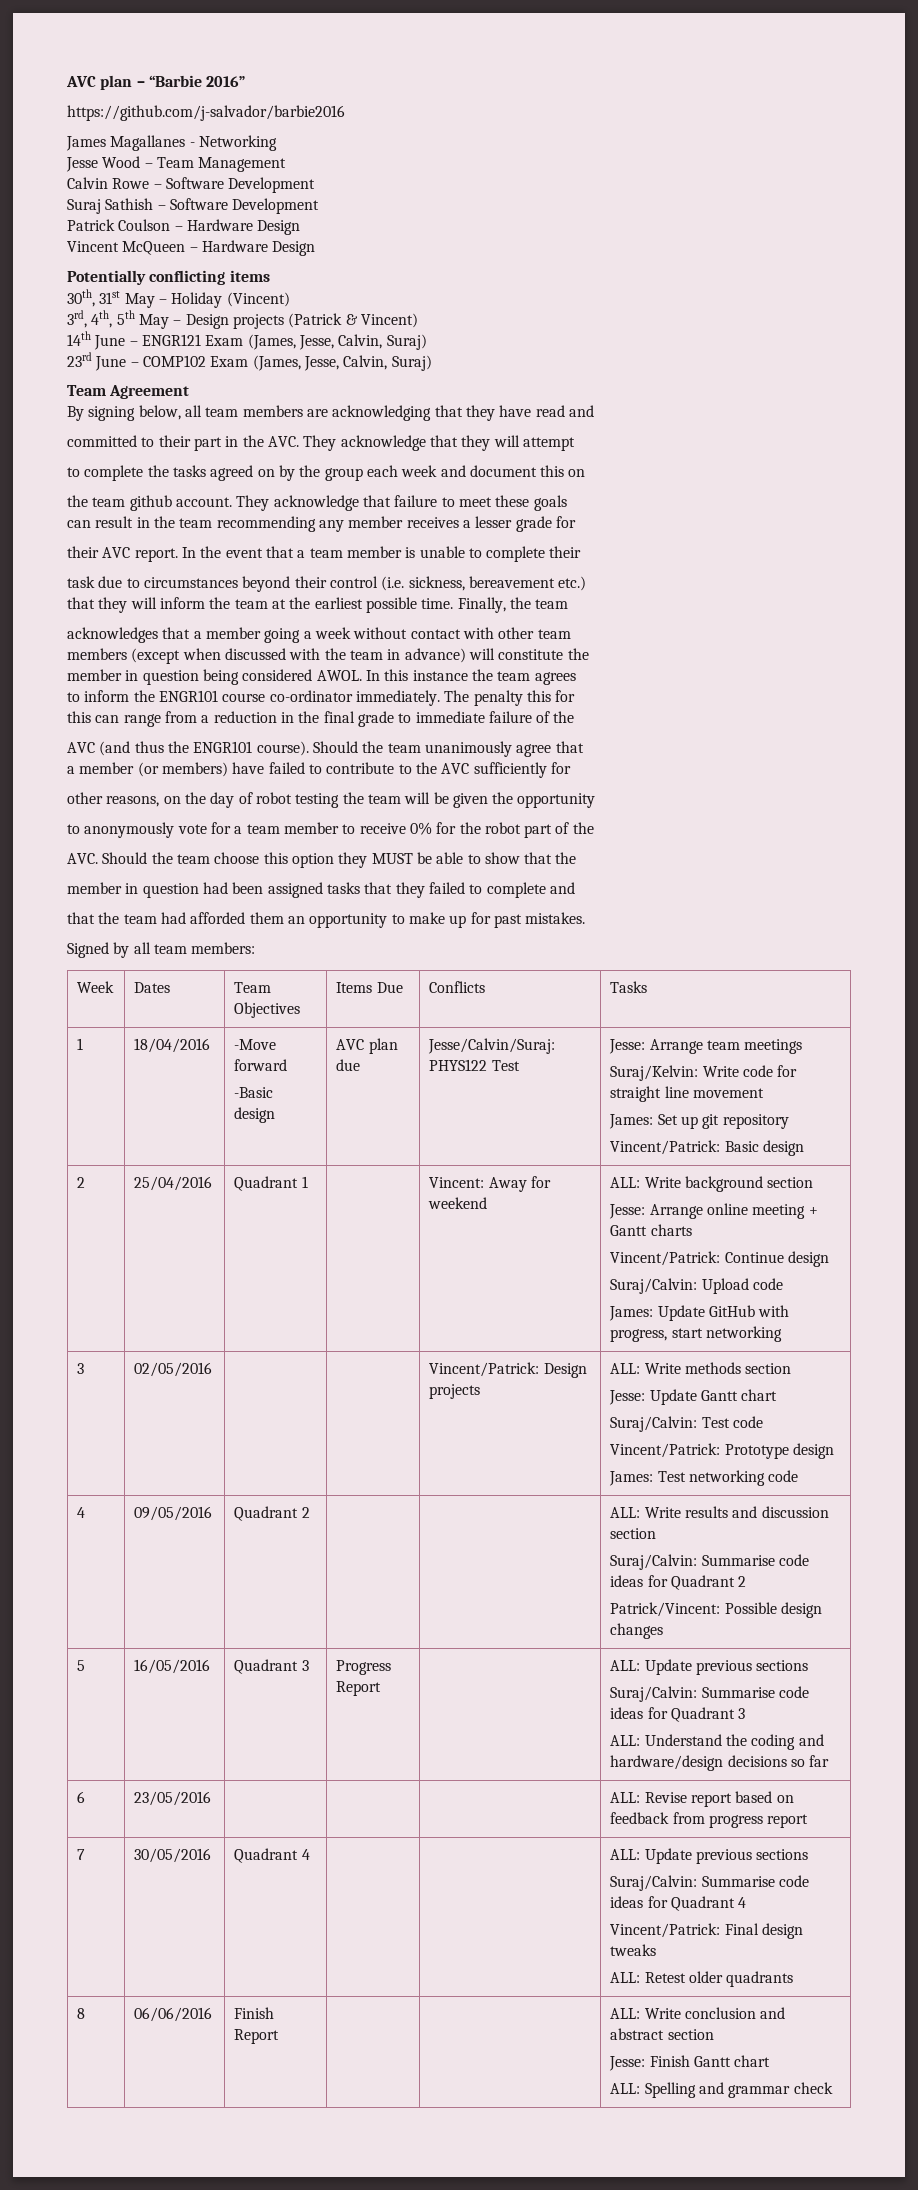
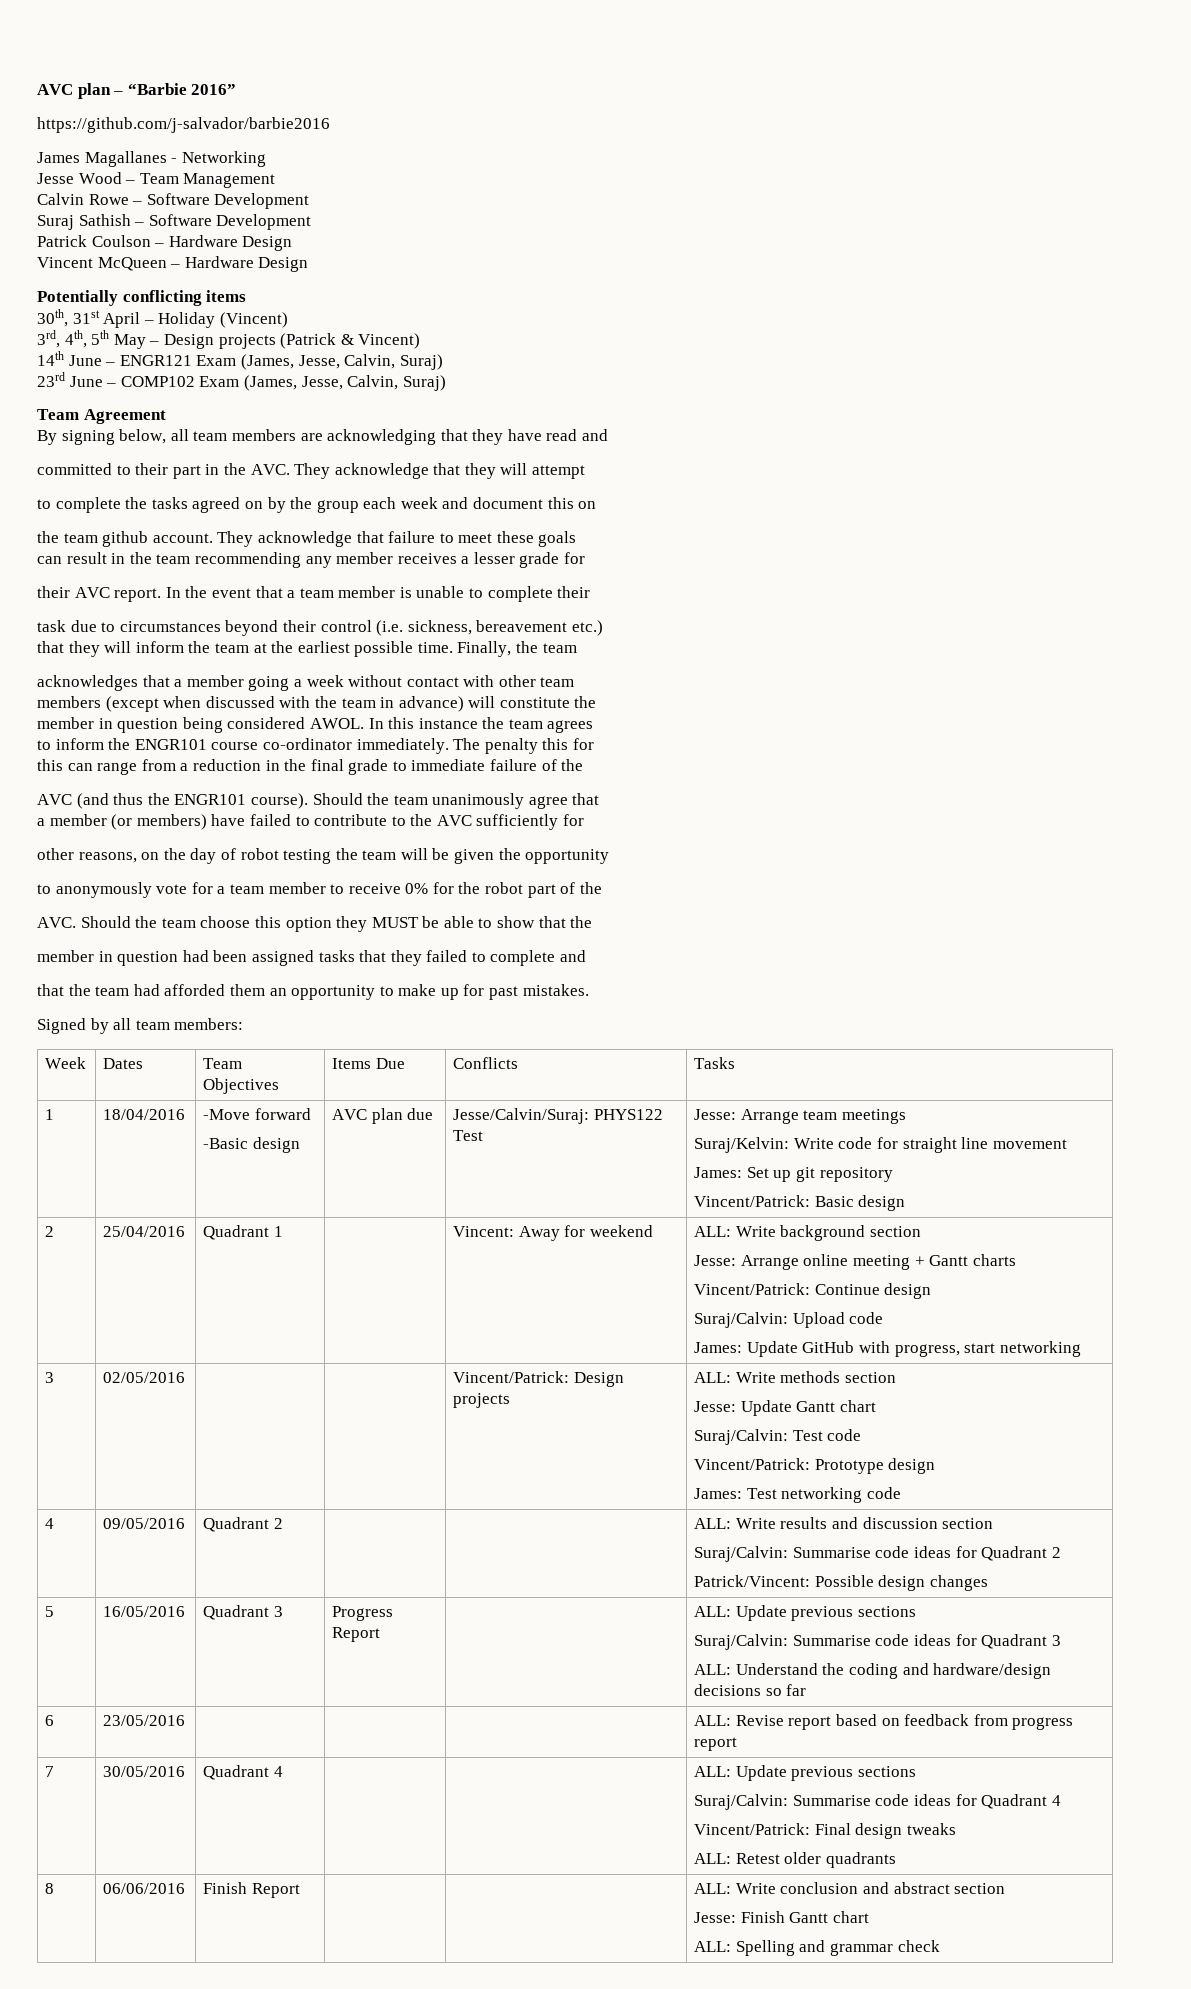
- 30th, 31st May – Holiday (Vincent)
+ 30th, 31st April – Holiday (Vincent)

